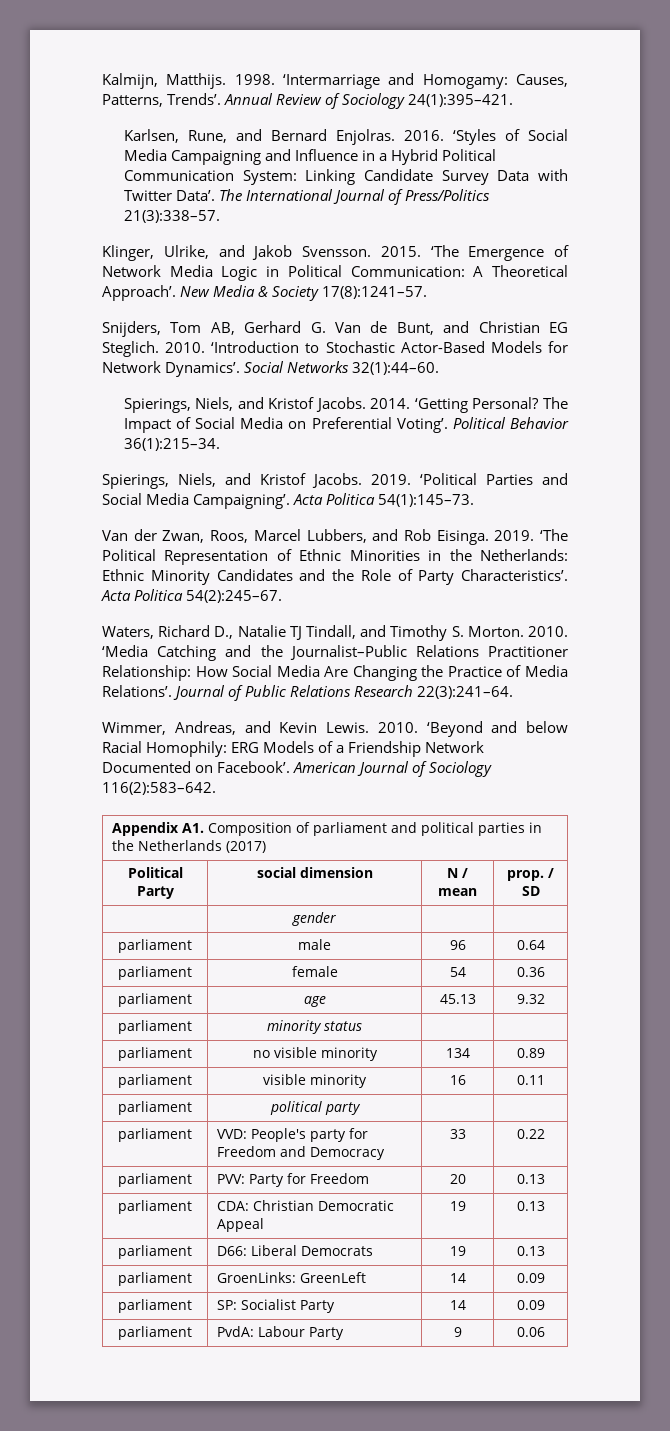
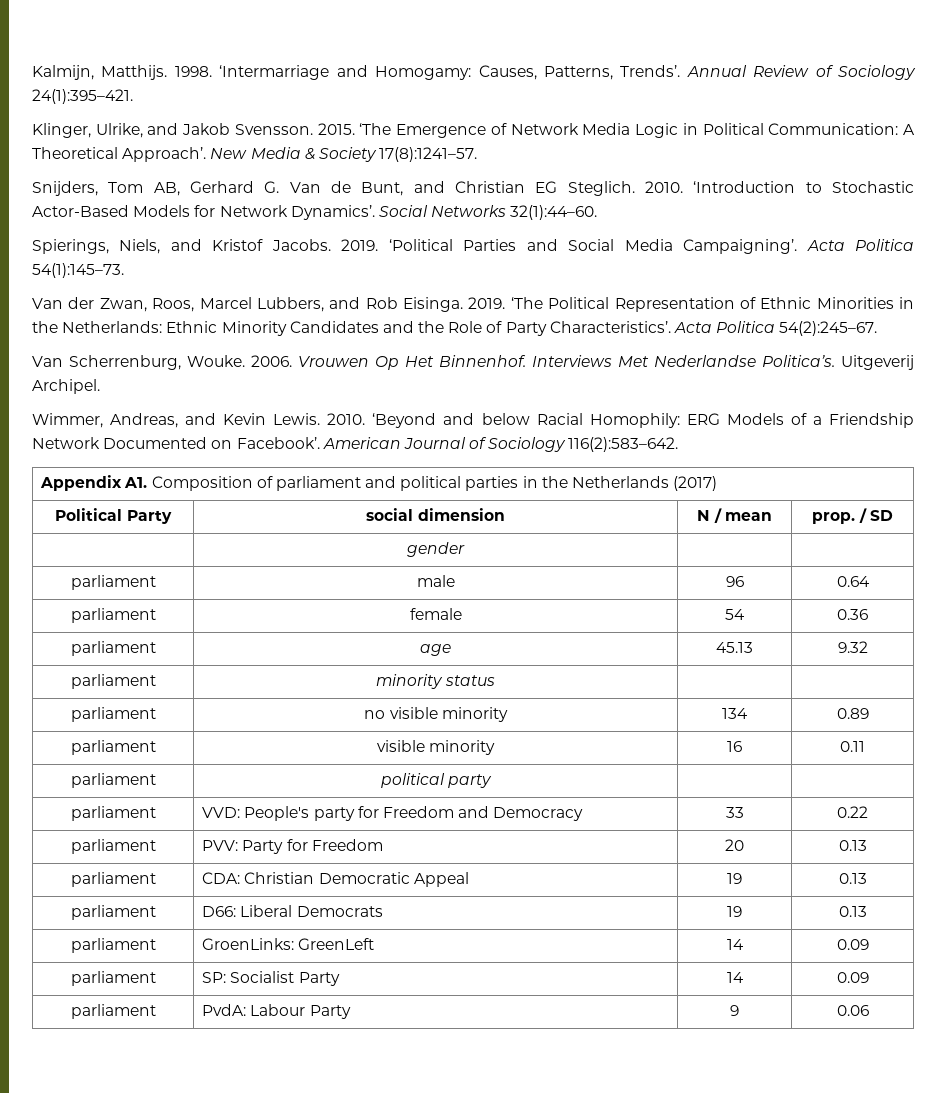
- Karlsen, Rune, and Bernard Enjolras. 2016. ‘Styles of Social Media Campaigning and Influence in a Hybrid Political Communication System: Linking Candidate Survey Data with Twitter Data’. The International Journal of Press/Politics 21(3):338–57.
- Spierings, Niels, and Kristof Jacobs. 2014. ‘Getting Personal? The Impact of Social Media on Preferential Voting’. Political Behavior 36(1):215–34.
- Waters, Richard D., Natalie TJ Tindall, and Timothy S. Morton. 2010. ‘Media Catching and the Journalist–Public Relations Practitioner Relationship: How Social Media Are Changing the Practice of Media Relations’. Journal of Public Relations Research 22(3):241–64.
+ Van Scherrenburg, Wouke. 2006. Vrouwen Op Het Binnenhof. Interviews Met Nederlandse Politica’s. Uitgeverij Archipel.

